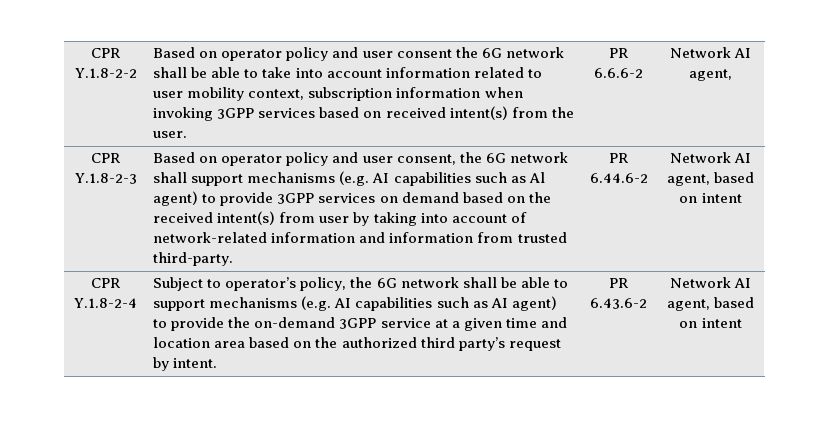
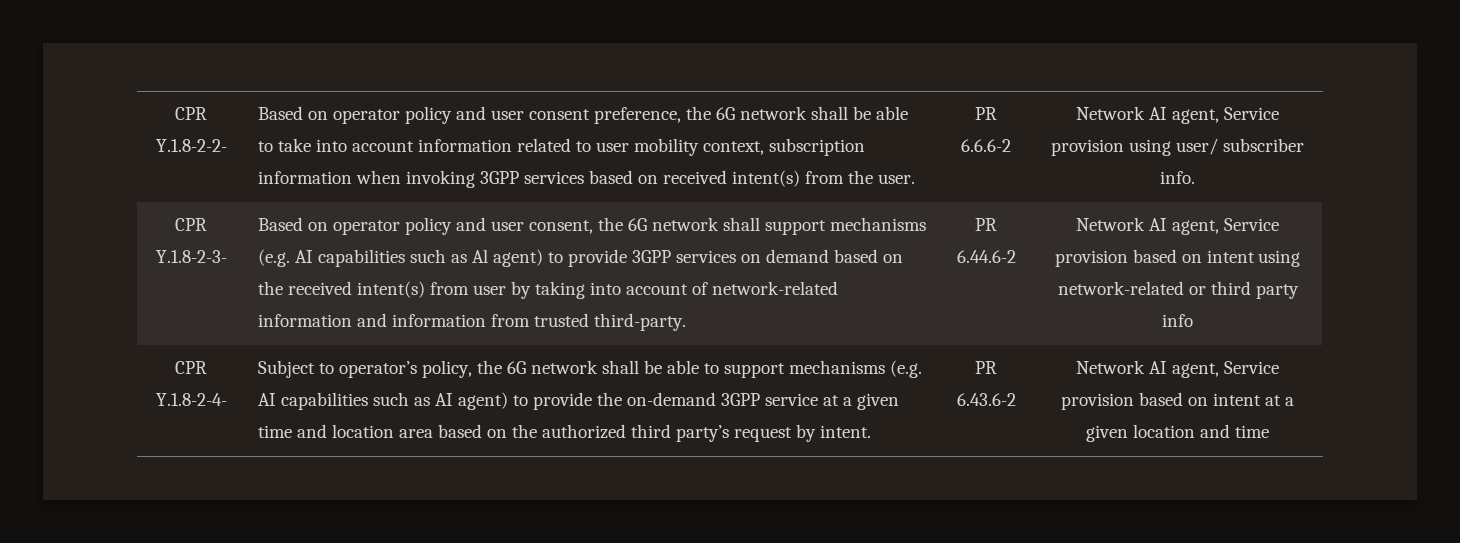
- CPR Y.1.8-2-2
+ CPR Y.1.8-2-2-
- Based on operator policy and user consent the 6G network shall be able to take into account information related to user mobility context, subscription information when invoking 3GPP services based on received intent(s) from the user.
+ Based on operator policy and user consent preference, the 6G network shall be able to take into account information related to user mobility context, subscription information when invoking 3GPP services based on received intent(s) from the user.
- PR 6.6.6-2 | Network AI agent,
- CPR Y.1.8-2-3
+ PR 6.6.6-2 | Network AI agent, Service provision using user/ subscriber info.
+ CPR Y.1.8-2-3-
- PR 6.44.6-2 | Network AI agent, based on intent
- CPR Y.1.8-2-4
+ PR 6.44.6-2 | Network AI agent, Service provision based on intent using network-related or third party info
+ CPR Y.1.8-2-4-
- PR 6.43.6-2 | Network AI agent, based on intent
+ PR 6.43.6-2 | Network AI agent, Service provision based on intent at a given location and time

